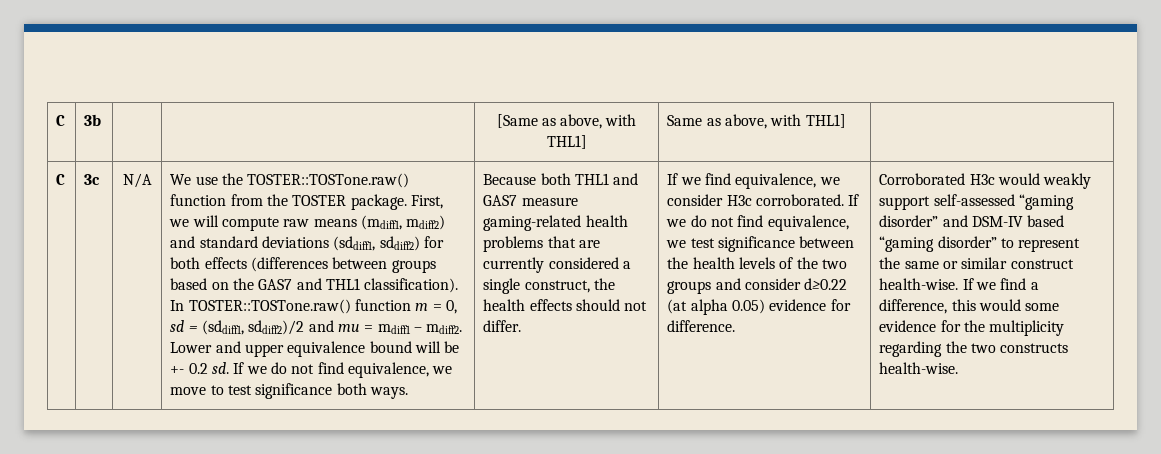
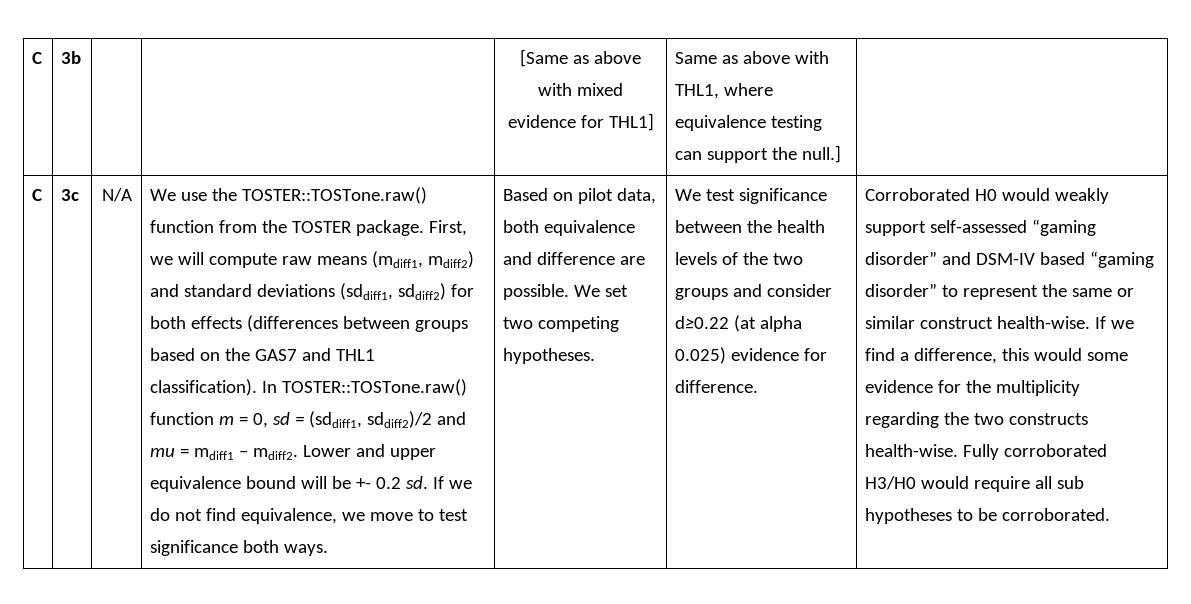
- C | 3b | | | [Same as above, with THL1] | Same as above, with THL1] |
+ C | 3b | | | [Same as above with mixed evidence for THL1] | Same as above with THL1, where equivalence testing can support the null.] |
- Because both THL1 and GAS7 measure gaming-related health problems that are currently considered a single construct, the health effects should not differ. | If we find equivalence, we consider H3c corroborated. If we do not find equivalence, we test significance between the health levels of the two groups and consider d≥0.22 (at alpha 0.05) evidence for difference.
+ Based on pilot data, both equivalence and difference are possible. We set two competing hypotheses. | We test significance between the health levels of the two groups and consider d≥0.22 (at alpha 0.025) evidence for difference.
- Corroborated H3c would weakly support self-assessed “gaming disorder” and DSM-IV based “gaming disorder” to represent the same or similar construct health-wise.
+ Corroborated H0 would weakly support self-assessed “gaming disorder” and DSM-IV based “gaming disorder” to represent the same or similar construct health-wise.
+ Fully corroborated H3/H0 would require all sub hypotheses to be corroborated.

